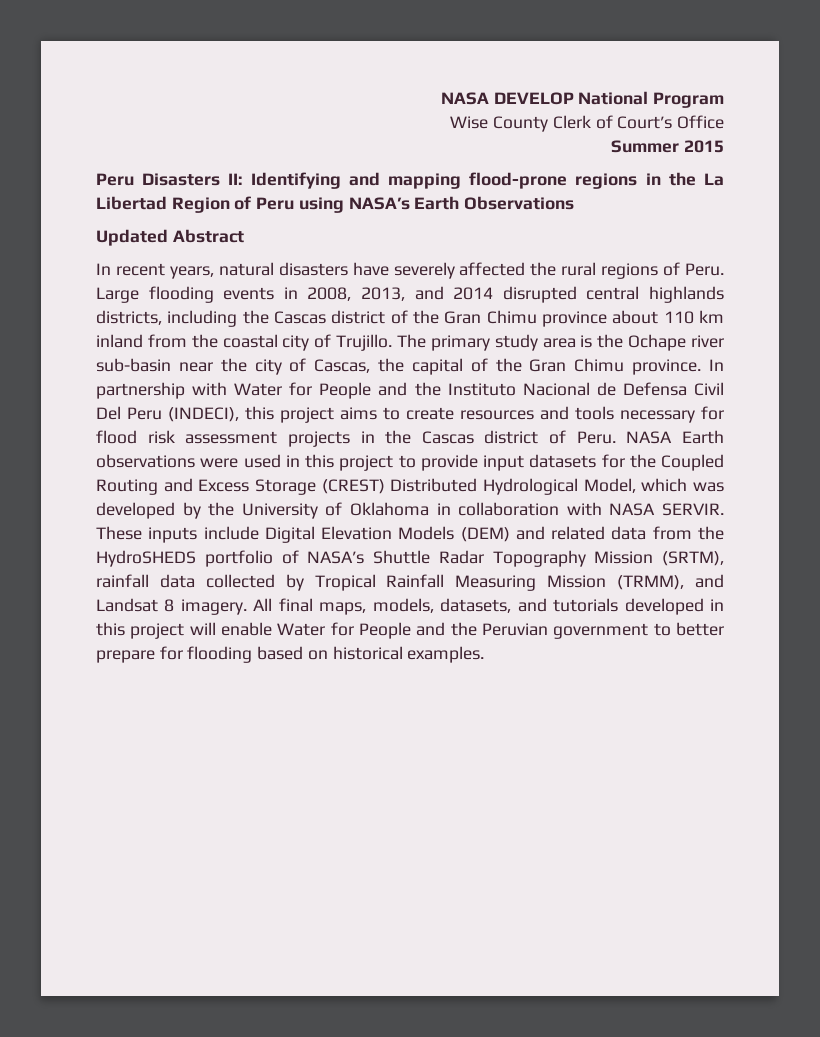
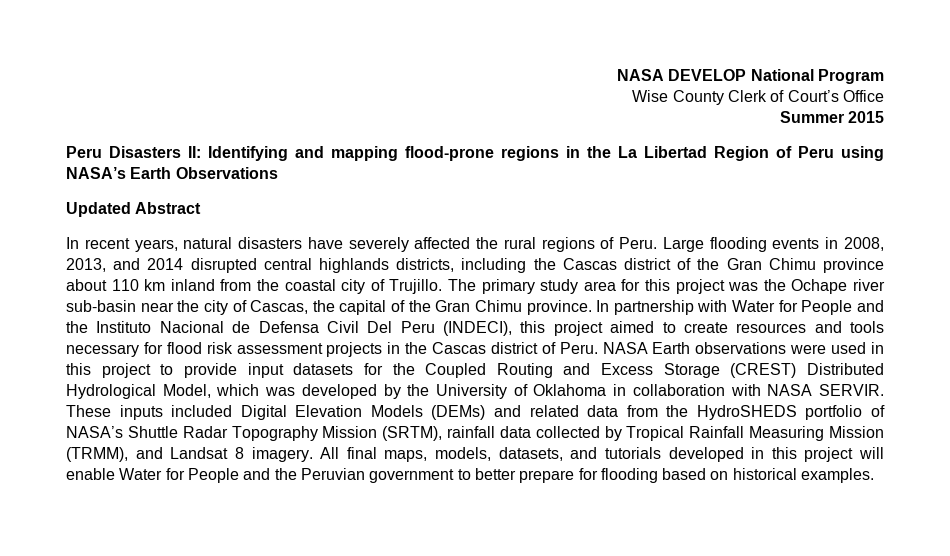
- The primary study area is the Ochape river sub-basin near the city of Cascas, the capital of the Gran Chimu province.
+ The primary study area for this project was the Ochape river sub-basin near the city of Cascas, the capital of the Gran Chimu province.
- In partnership with Water for People and the Instituto Nacional de Defensa Civil Del Peru (INDECI), this project aims to create resources and tools necessary for flood risk assessment projects in the Cascas district of Peru.
+ In partnership with Water for People and the Instituto Nacional de Defensa Civil Del Peru (INDECI), this project aimed to create resources and tools necessary for flood risk assessment projects in the Cascas district of Peru.
- These inputs include Digital Elevation Models (DEM) and related data from the HydroSHEDS portfolio of NASA’s Shuttle Radar Topography Mission (SRTM), rainfall data collected by Tropical Rainfall Measuring Mission (TRMM), and Landsat 8 imagery.
+ These inputs included Digital Elevation Models (DEMs) and related data from the HydroSHEDS portfolio of NASA’s Shuttle Radar Topography Mission (SRTM), rainfall data collected by Tropical Rainfall Measuring Mission (TRMM), and Landsat 8 imagery.

